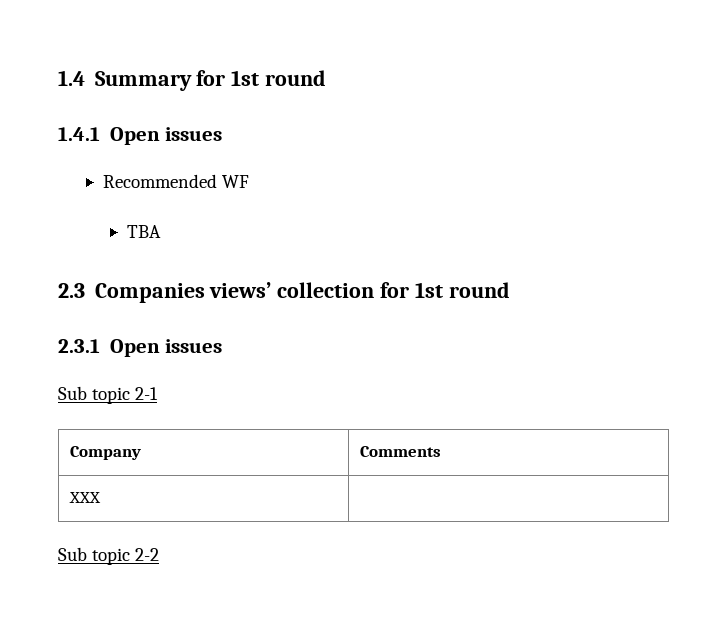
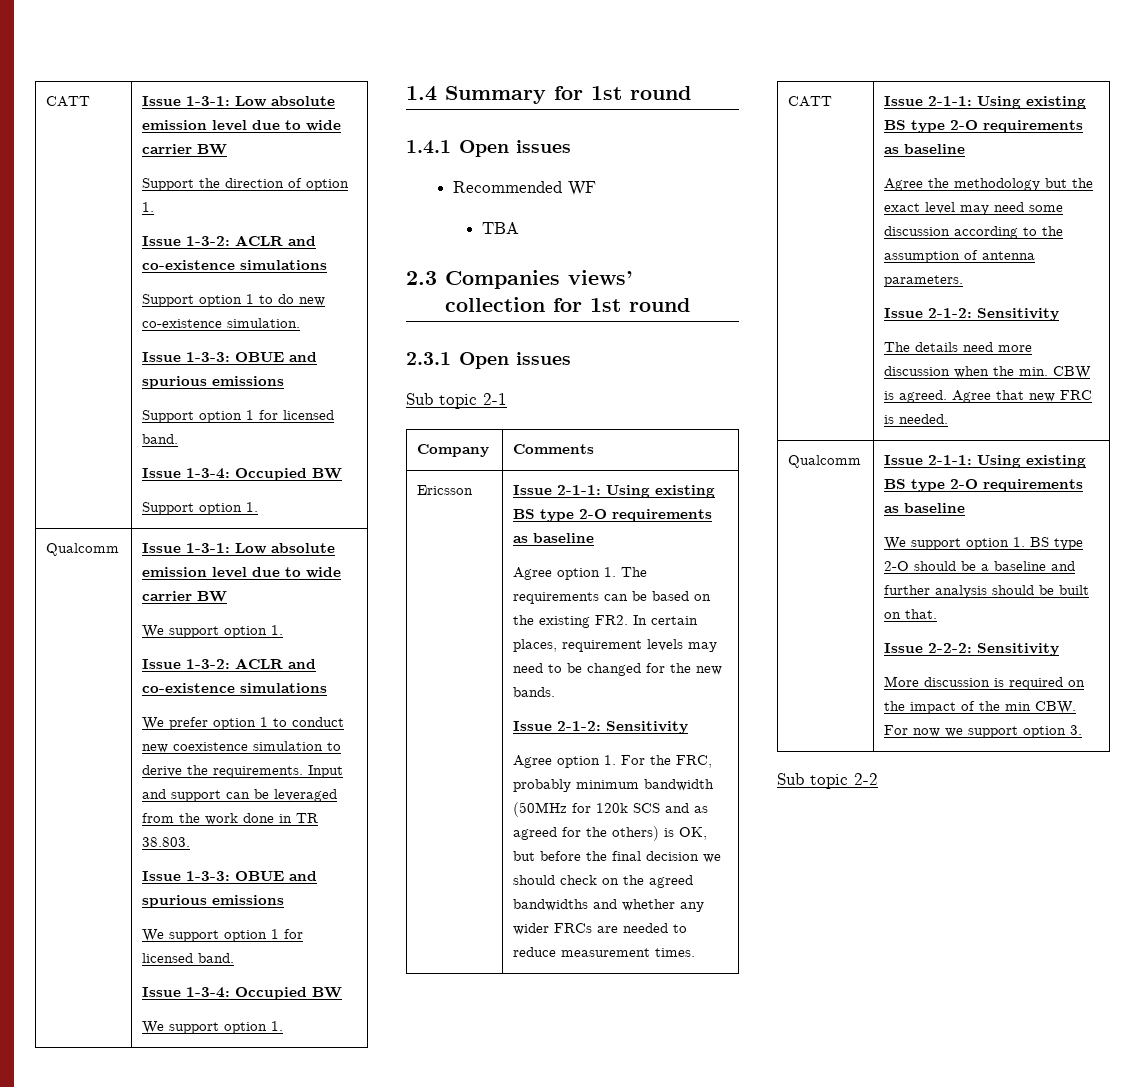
+ CATT | Issue 1-3-1: Low absolute emission level due to wide carrier BW
+ Support the direction of option 1.
+ Issue 1-3-2: ACLR and co-existence simulations
+ Support option 1 to do new co-existence simulation.
+ Issue 1-3-3: OBUE and spurious emissions
+ Support option 1 for licensed band.
+ Issue 1-3-4: Occupied BW
+ Support option 1.
+ Qualcomm | Issue 1-3-1: Low absolute emission level due to wide carrier BW
+ We support option 1.
+ Issue 1-3-2: ACLR and co-existence simulations
+ We prefer option 1 to conduct new coexistence simulation to derive the requirements. Input and support can be leveraged from the work done in TR 38.803.
+ Issue 1-3-3: OBUE and spurious emissions
+ We support option 1 for licensed band.
+ Issue 1-3-4: Occupied BW
+ We support option 1.
- XXX
+ Ericsson | Issue 2-1-1: Using existing BS type 2-O requirements as baseline
+ Agree option 1. The requirements can be based on the existing FR2. In certain places, requirement levels may need to be changed for the new bands.
+ Issue 2-1-2: Sensitivity
+ Agree option 1. For the FRC, probably minimum bandwidth (50MHz for 120k SCS and as agreed for the others) is OK, but before the final decision we should check on the agreed bandwidths and whether any wider FRCs are needed to reduce measurement times.
+ CATT | Issue 2-1-1: Using existing BS type 2-O requirements as baseline
+ Agree the methodology but the exact level may need some discussion according to the assumption of antenna parameters.
+ Issue 2-1-2: Sensitivity
+ The details need more discussion when the min. CBW is agreed. Agree that new FRC is needed.
+ Qualcomm | Issue 2-1-1: Using existing BS type 2-O requirements as baseline
+ We support option 1. BS type 2-O should be a baseline and further analysis should be built on that.
+ Issue 2-2-2: Sensitivity
+ More discussion is required on the impact of the min CBW. For now we support option 3.

